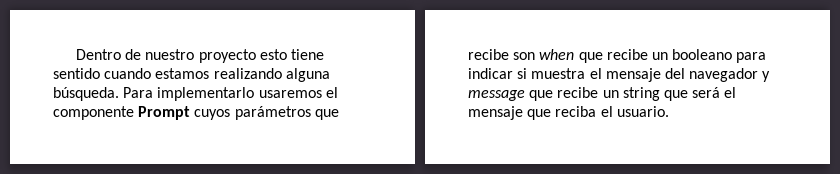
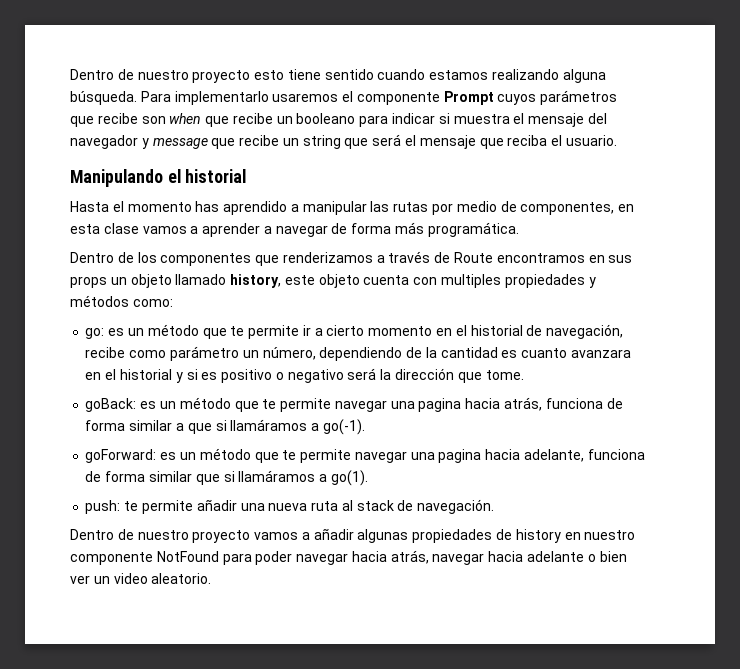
+ Manipulando el historial
+ Hasta el momento has aprendido a manipular las rutas por medio de componentes, en esta clase vamos a aprender a navegar de forma más programática.
+ Dentro de los componentes que renderizamos a través de Route encontramos en sus props un objeto llamado history, este objeto cuenta con multiples propiedades y métodos como:
+ go: es un método que te permite ir a cierto momento en el historial de navegación, recibe como parámetro un número, dependiendo de la cantidad es cuanto avanzara en el historial y si es positivo o negativo será la dirección que tome.
+ goBack: es un método que te permite navegar una pagina hacia atrás, funciona de forma similar a que si llamáramos a go(-1).
+ goForward: es un método que te permite navegar una pagina hacia adelante, funciona de forma similar que si llamáramos a go(1).
+ push: te permite añadir una nueva ruta al stack de navegación.
+ Dentro de nuestro proyecto vamos a añadir algunas propiedades de history en nuestro componente NotFound para poder navegar hacia atrás, navegar hacia adelante o bien ver un video aleatorio.

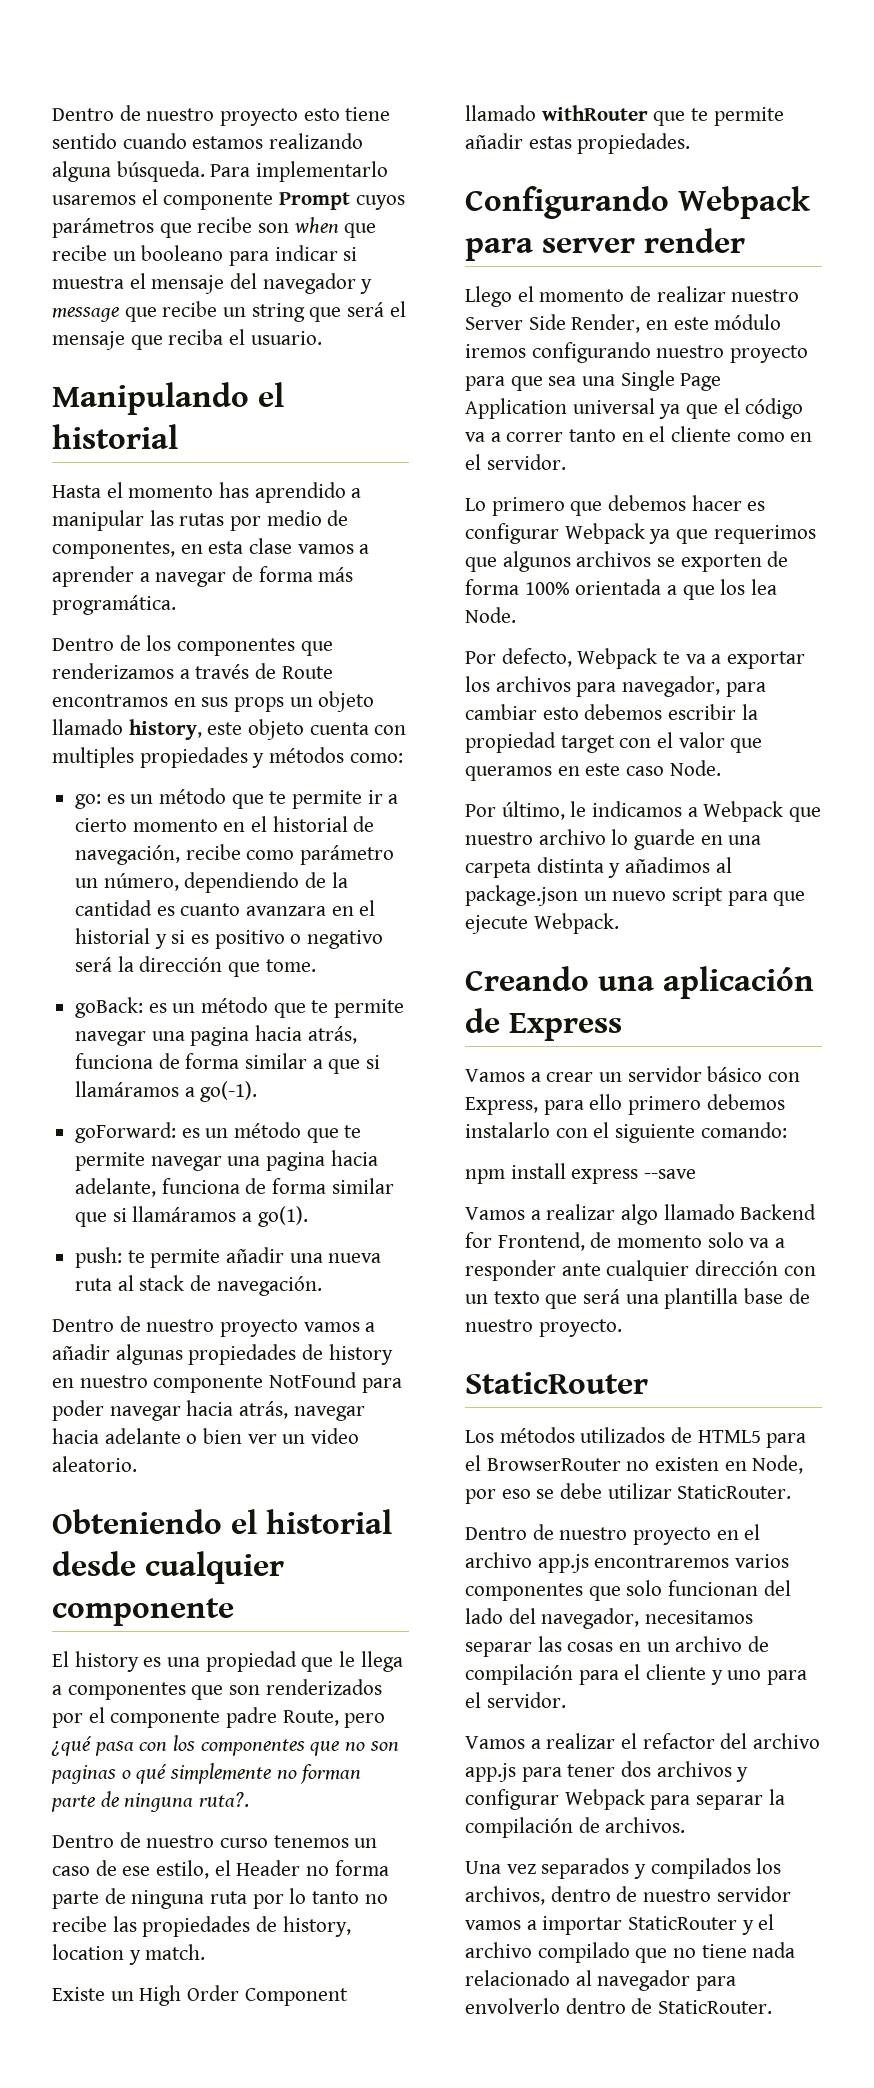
+ Obteniendo el historial desde cualquier componente
+ El history es una propiedad que le llega a componentes que son renderizados por el componente padre Route, pero ¿qué pasa con los componentes que no son paginas o qué simplemente no forman parte de ninguna ruta?.
+ Dentro de nuestro curso tenemos un caso de ese estilo, el Header no forma parte de ninguna ruta por lo tanto no recibe las propiedades de history, location y match.
+ Existe un High Order Component llamado withRouter que te permite añadir estas propiedades.
+ Configurando Webpack para server render
+ Llego el momento de realizar nuestro Server Side Render, en este módulo iremos configurando nuestro proyecto para que sea una Single Page Application universal ya que el código va a correr tanto en el cliente como en el servidor.
+ Lo primero que debemos hacer es configurar Webpack ya que requerimos que algunos archivos se exporten de forma 100% orientada a que los lea Node.
+ Por defecto, Webpack te va a exportar los archivos para navegador, para cambiar esto debemos escribir la propiedad target con el valor que queramos en este caso Node.
+ Por último, le indicamos a Webpack que nuestro archivo lo guarde en una carpeta distinta y añadimos al package.json un nuevo script para que ejecute Webpack.
+ Creando una aplicación de Express
+ Vamos a crear un servidor básico con Express, para ello primero debemos instalarlo con el siguiente comando:
+ npm install express --save
+ Vamos a realizar algo llamado Backend for Frontend, de momento solo va a responder ante cualquier dirección con un texto que será una plantilla base de nuestro proyecto.
+ StaticRouter
+ Los métodos utilizados de HTML5 para el BrowserRouter no existen en Node, por eso se debe utilizar StaticRouter.
+ Dentro de nuestro proyecto en el archivo app.js encontraremos varios componentes que solo funcionan del lado del navegador, necesitamos separar las cosas en un archivo de compilación para el cliente y uno para el servidor.
+ Vamos a realizar el refactor del archivo app.js para tener dos archivos y configurar Webpack para separar la compilación de archivos.
+ Una vez separados y compilados los archivos, dentro de nuestro servidor vamos a importar StaticRouter y el archivo compilado que no tiene nada relacionado al navegador para envolverlo dentro de StaticRouter.

